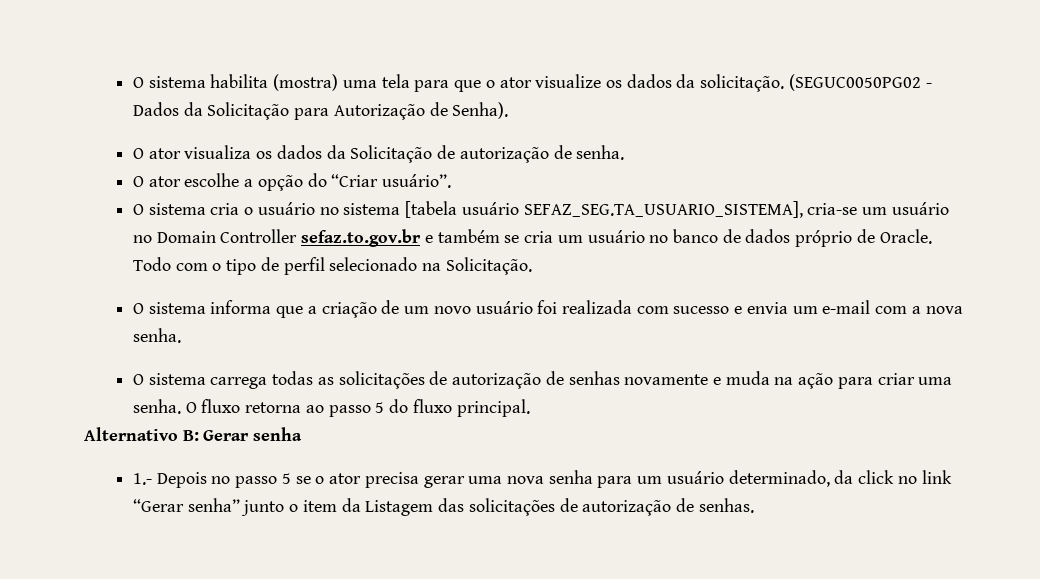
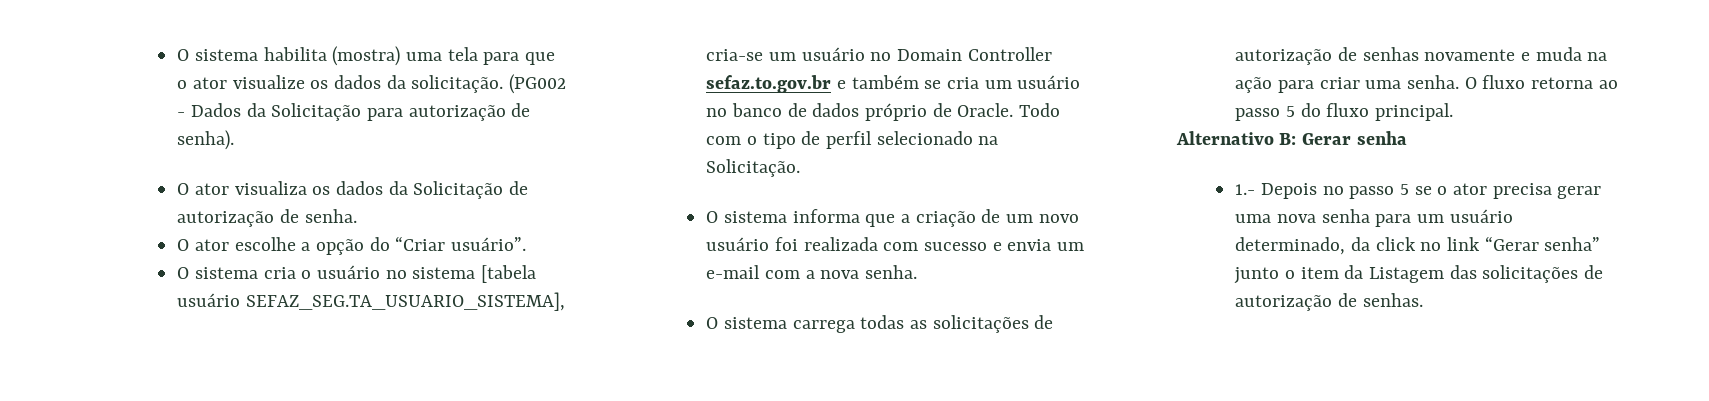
- (SEGUC0050PG02 - Dados da Solicitação para Autorização de Senha).
+ (PG002 - Dados da Solicitação para autorização de senha).

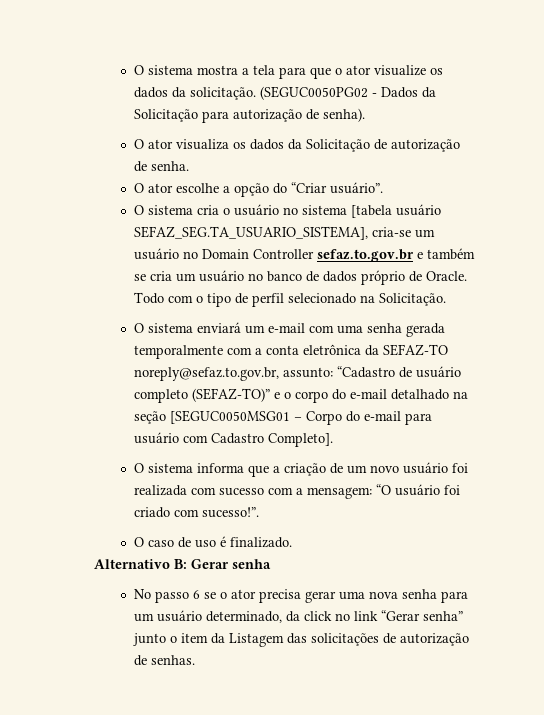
- O sistema habilita (mostra) uma tela para que o ator visualize os dados da solicitação.
+ O sistema mostra a tela para que o ator visualize os dados da solicitação.
- (PG002 - Dados da Solicitação para autorização de senha).
+ (SEGUC0050PG02 - Dados da Solicitação para autorização de senha).
+ O sistema enviará um e-mail com uma senha gerada temporalmente com a conta eletrônica da SEFAZ-TO noreply@sefaz.to.gov.br, assunto: “Cadastro de usuário completo (SEFAZ-TO)” e o corpo do e-mail detalhado na seção [SEGUC0050MSG01 – Corpo do e-mail para usuário com Cadastro Completo].
- O sistema informa que a criação de um novo usuário foi realizada com sucesso e envia um e-mail com a nova senha.
- O sistema carrega todas as solicitações de autorização de senhas novamente e muda na ação para criar uma senha. O fluxo retorna ao passo 5 do fluxo principal.
+ O sistema informa que a criação de um novo usuário foi realizada com sucesso com a mensagem: “O usuário foi criado com sucesso!”.
+ O caso de uso é finalizado.
- 1.- Depois no passo 5 se o ator precisa gerar uma nova senha para um usuário determinado, da click no link “Gerar senha” junto o item da Listagem das solicitações de autorização de senhas.
+ No passo 6 se o ator precisa gerar uma nova senha para um usuário determinado, da click no link “Gerar senha” junto o item da Listagem das solicitações de autorização de senhas.

